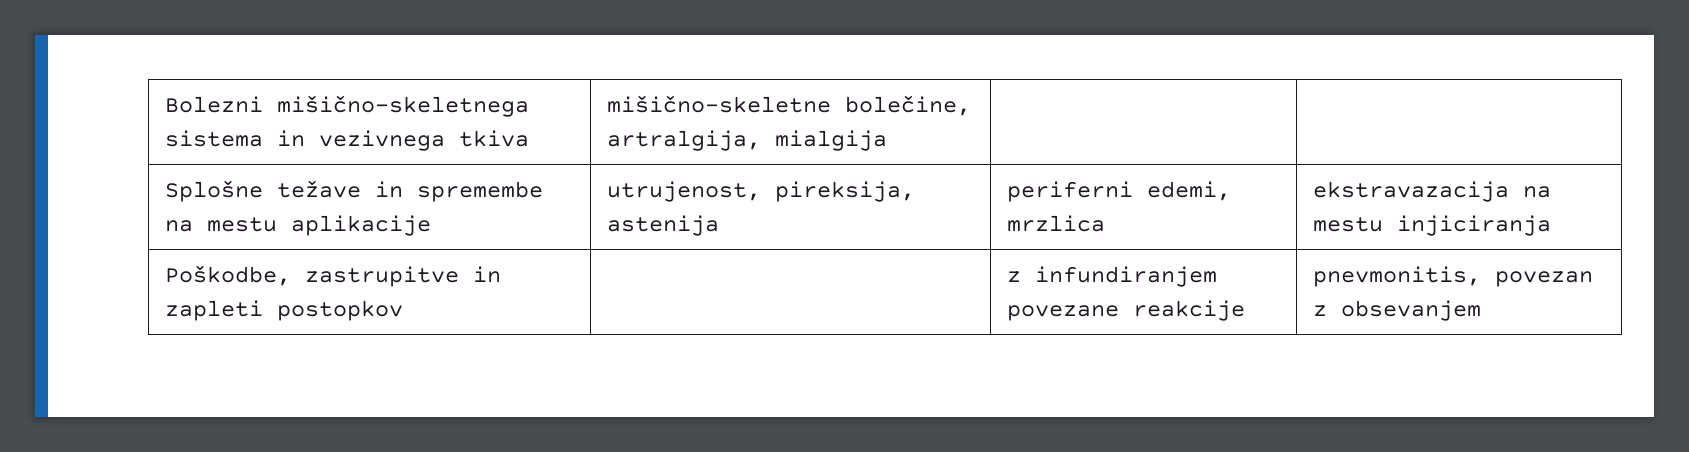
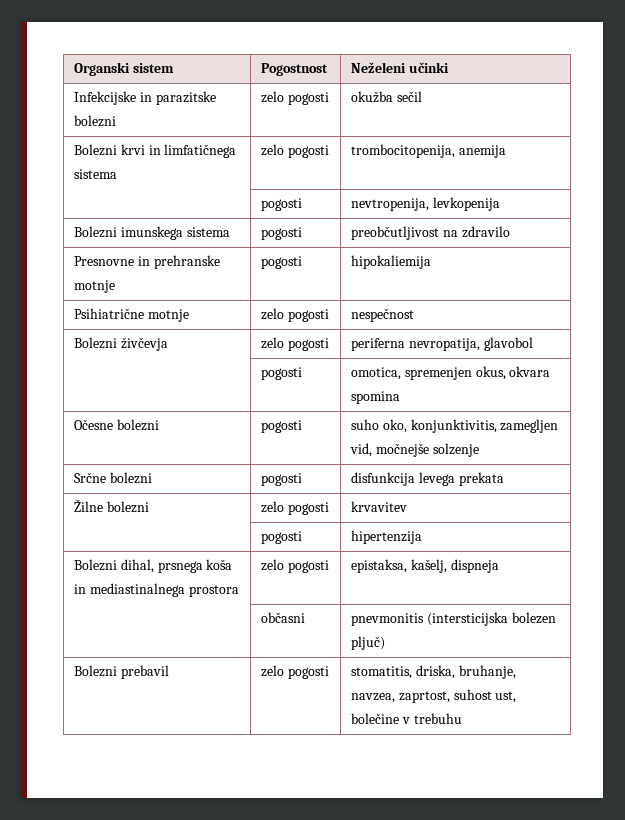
- Bolezni mišično-skeletnega sistema in vezivnega tkiva | mišično-skeletne bolečine, artralgija, mialgija | |
- Splošne težave in spremembe na mestu aplikacije | utrujenost, pireksija, astenija | periferni edemi, mrzlica | ekstravazacija na mestu injiciranja
- Poškodbe, zastrupitve in zapleti postopkov | | z infundiranjem povezane reakcije | pnevmonitis, povezan z obsevanjem
+ Organski sistem | Pogostnost | Neželeni učinki
+ Infekcijske in parazitske bolezni | zelo pogosti | okužba sečil
+ Bolezni krvi in limfatičnega sistema | zelo pogosti | trombocitopenija, anemija
+ | pogosti | nevtropenija, levkopenija
+ Bolezni imunskega sistema | pogosti | preobčutljivost na zdravilo
+ Presnovne in prehranske motnje | pogosti | hipokaliemija
+ Psihiatrične motnje | zelo pogosti | nespečnost
+ Bolezni živčevja | zelo pogosti | periferna nevropatija, glavobol
+ | pogosti | omotica, spremenjen okus, okvara spomina
+ Očesne bolezni | pogosti | suho oko, konjunktivitis, zamegljen vid, močnejše solzenje
+ Srčne bolezni | pogosti | disfunkcija levega prekata
+ Žilne bolezni | zelo pogosti | krvavitev
+ | pogosti | hipertenzija
+ Bolezni dihal, prsnega koša in mediastinalnega prostora | zelo pogosti | epistaksa, kašelj, dispneja
+ | občasni | pnevmonitis (intersticijska bolezen pljuč)
+ Bolezni prebavil | zelo pogosti | stomatitis, driska, bruhanje, navzea, zaprtost, suhost ust, bolečine v trebuhu

